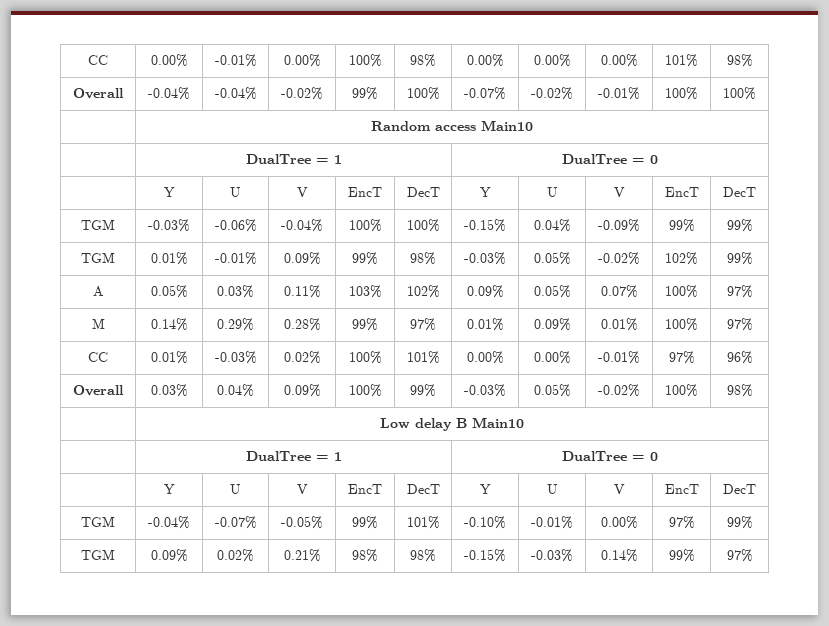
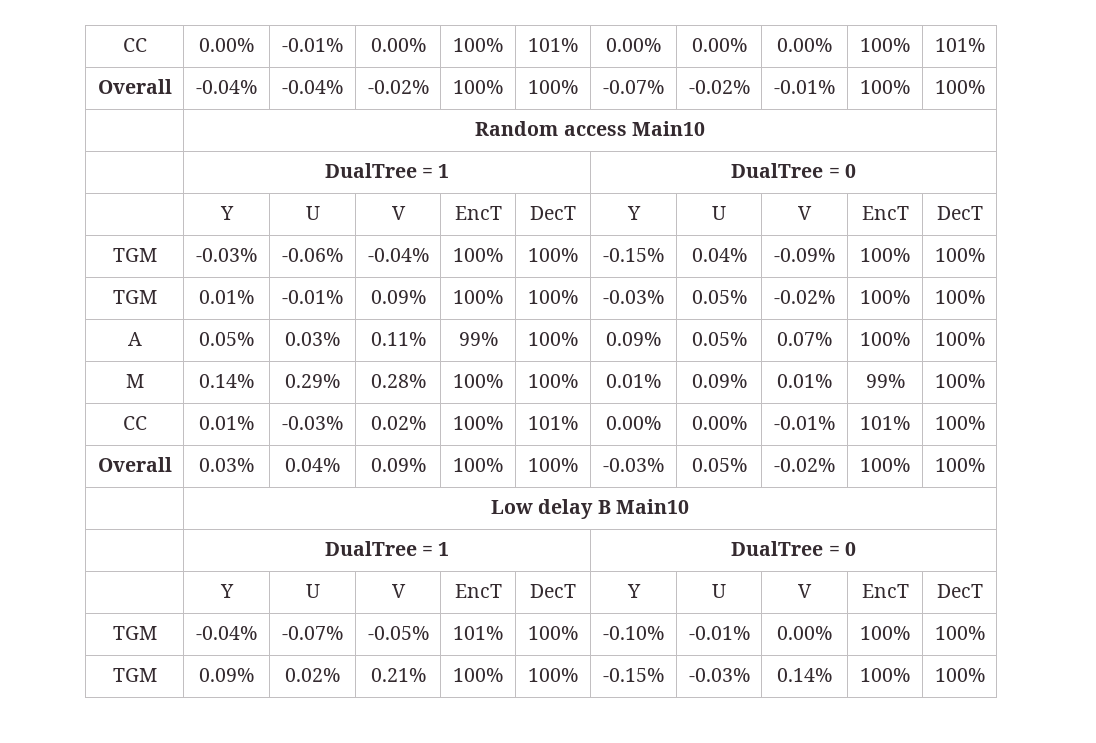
- CC | 0.00% | -0.01% | 0.00% | 100% | 98% | 0.00% | 0.00% | 0.00% | 101% | 98%
+ CC | 0.00% | -0.01% | 0.00% | 100% | 101% | 0.00% | 0.00% | 0.00% | 100% | 101%
- Overall | -0.04% | -0.04% | -0.02% | 99% | 100% | -0.07% | -0.02% | -0.01% | 100% | 100%
+ Overall | -0.04% | -0.04% | -0.02% | 100% | 100% | -0.07% | -0.02% | -0.01% | 100% | 100%
- TGM | -0.03% | -0.06% | -0.04% | 100% | 100% | -0.15% | 0.04% | -0.09% | 99% | 99%
+ TGM | -0.03% | -0.06% | -0.04% | 100% | 100% | -0.15% | 0.04% | -0.09% | 100% | 100%
- TGM | 0.01% | -0.01% | 0.09% | 99% | 98% | -0.03% | 0.05% | -0.02% | 102% | 99%
+ TGM | 0.01% | -0.01% | 0.09% | 100% | 100% | -0.03% | 0.05% | -0.02% | 100% | 100%
- A | 0.05% | 0.03% | 0.11% | 103% | 102% | 0.09% | 0.05% | 0.07% | 100% | 97%
+ A | 0.05% | 0.03% | 0.11% | 99% | 100% | 0.09% | 0.05% | 0.07% | 100% | 100%
- M | 0.14% | 0.29% | 0.28% | 99% | 97% | 0.01% | 0.09% | 0.01% | 100% | 97%
+ M | 0.14% | 0.29% | 0.28% | 100% | 100% | 0.01% | 0.09% | 0.01% | 99% | 100%
- CC | 0.01% | -0.03% | 0.02% | 100% | 101% | 0.00% | 0.00% | -0.01% | 97% | 96%
+ CC | 0.01% | -0.03% | 0.02% | 100% | 101% | 0.00% | 0.00% | -0.01% | 101% | 100%
- Overall | 0.03% | 0.04% | 0.09% | 100% | 99% | -0.03% | 0.05% | -0.02% | 100% | 98%
+ Overall | 0.03% | 0.04% | 0.09% | 100% | 100% | -0.03% | 0.05% | -0.02% | 100% | 100%
- TGM | -0.04% | -0.07% | -0.05% | 99% | 101% | -0.10% | -0.01% | 0.00% | 97% | 99%
+ TGM | -0.04% | -0.07% | -0.05% | 101% | 100% | -0.10% | -0.01% | 0.00% | 100% | 100%
- TGM | 0.09% | 0.02% | 0.21% | 98% | 98% | -0.15% | -0.03% | 0.14% | 99% | 97%
+ TGM | 0.09% | 0.02% | 0.21% | 100% | 100% | -0.15% | -0.03% | 0.14% | 100% | 100%

